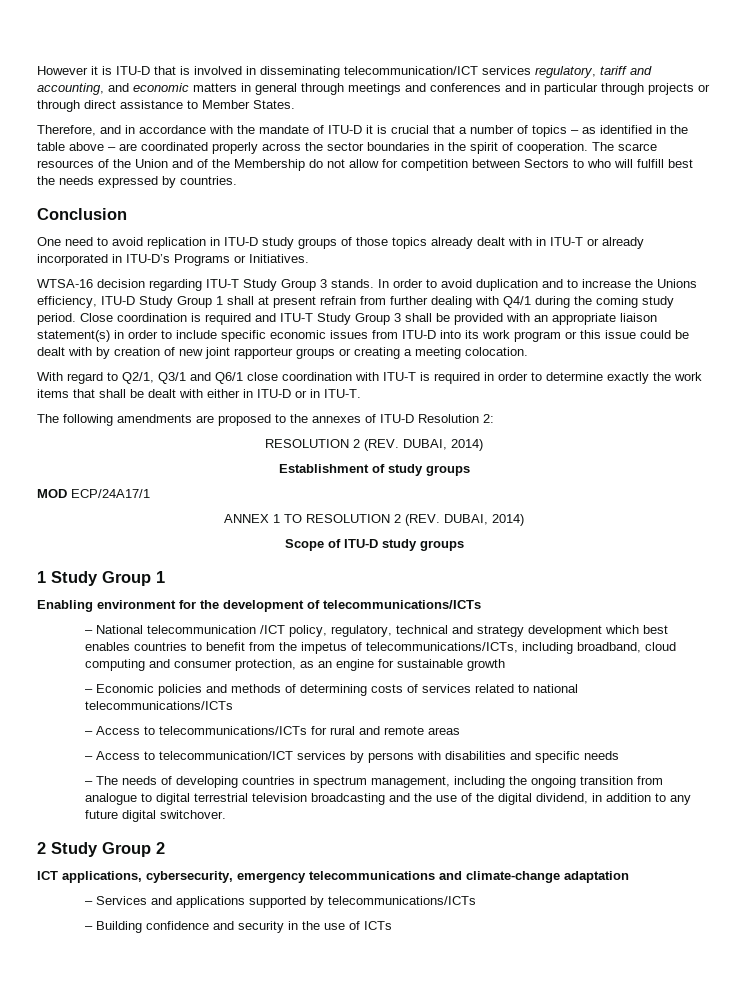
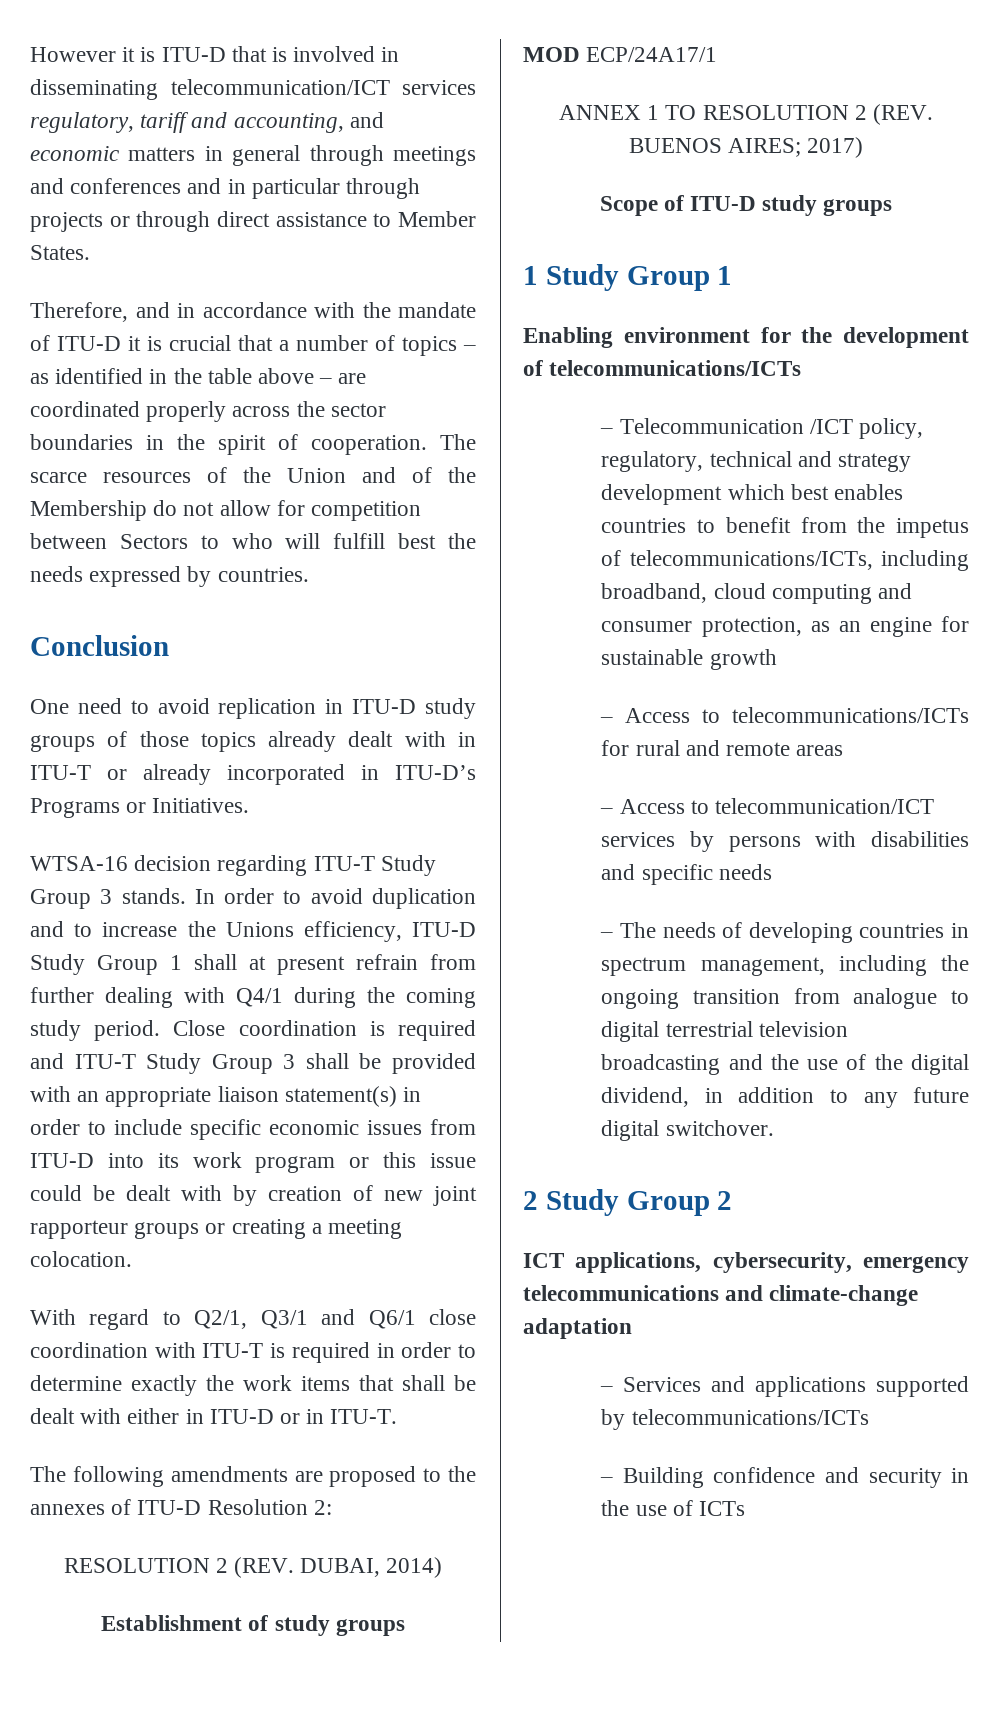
- ANNEX 1 TO RESOLUTION 2 (REV. DUBAI, 2014)
+ ANNEX 1 TO RESOLUTION 2 (REV. BUENOS AIRES; 2017)
- – National telecommunication /ICT policy, regulatory, technical and strategy development which best enables countries to benefit from the impetus of telecommunications/ICTs, including broadband, cloud computing and consumer protection, as an engine for sustainable growth
+ – Telecommunication /ICT policy, regulatory, technical and strategy development which best enables countries to benefit from the impetus of telecommunications/ICTs, including broadband, cloud computing and consumer protection, as an engine for sustainable growth
- – Economic policies and methods of determining costs of services related to national telecommunications/ICTs

